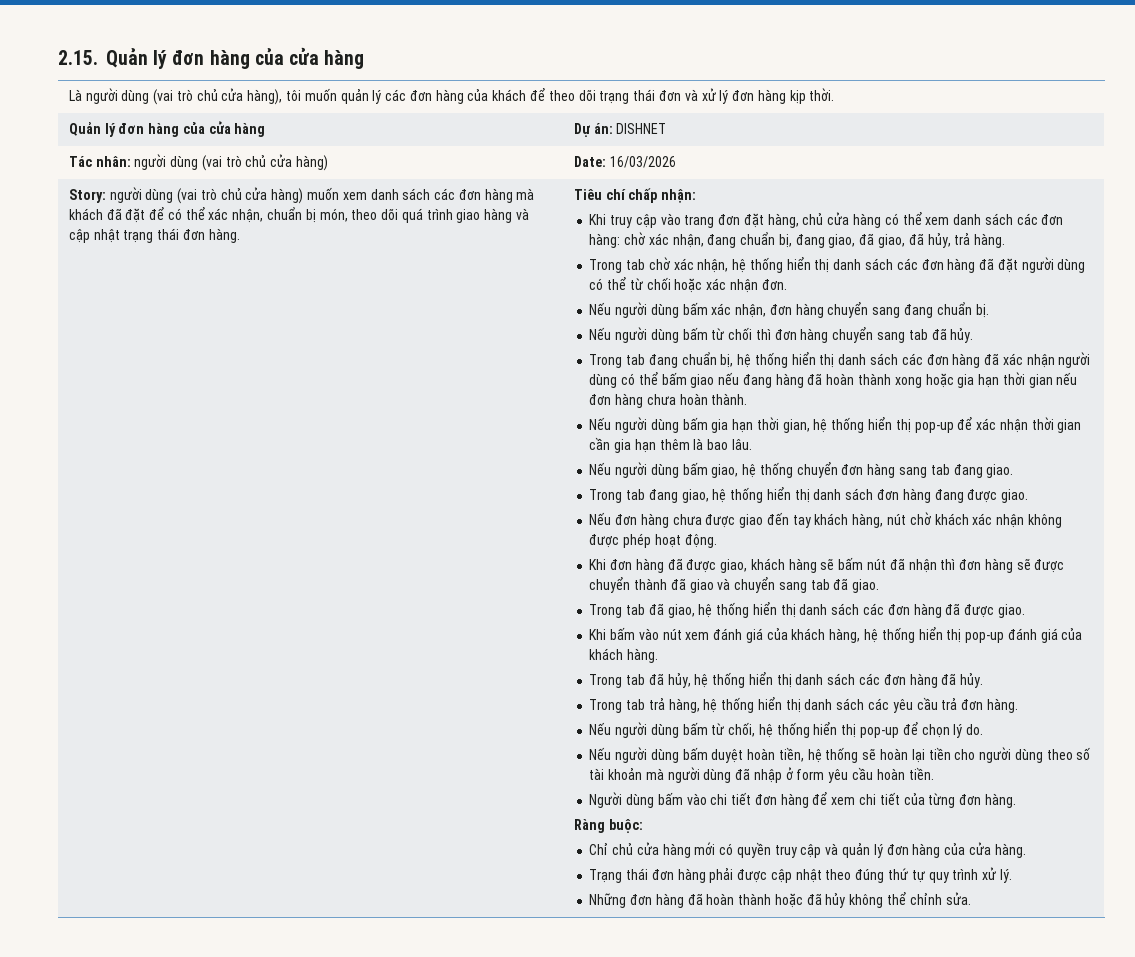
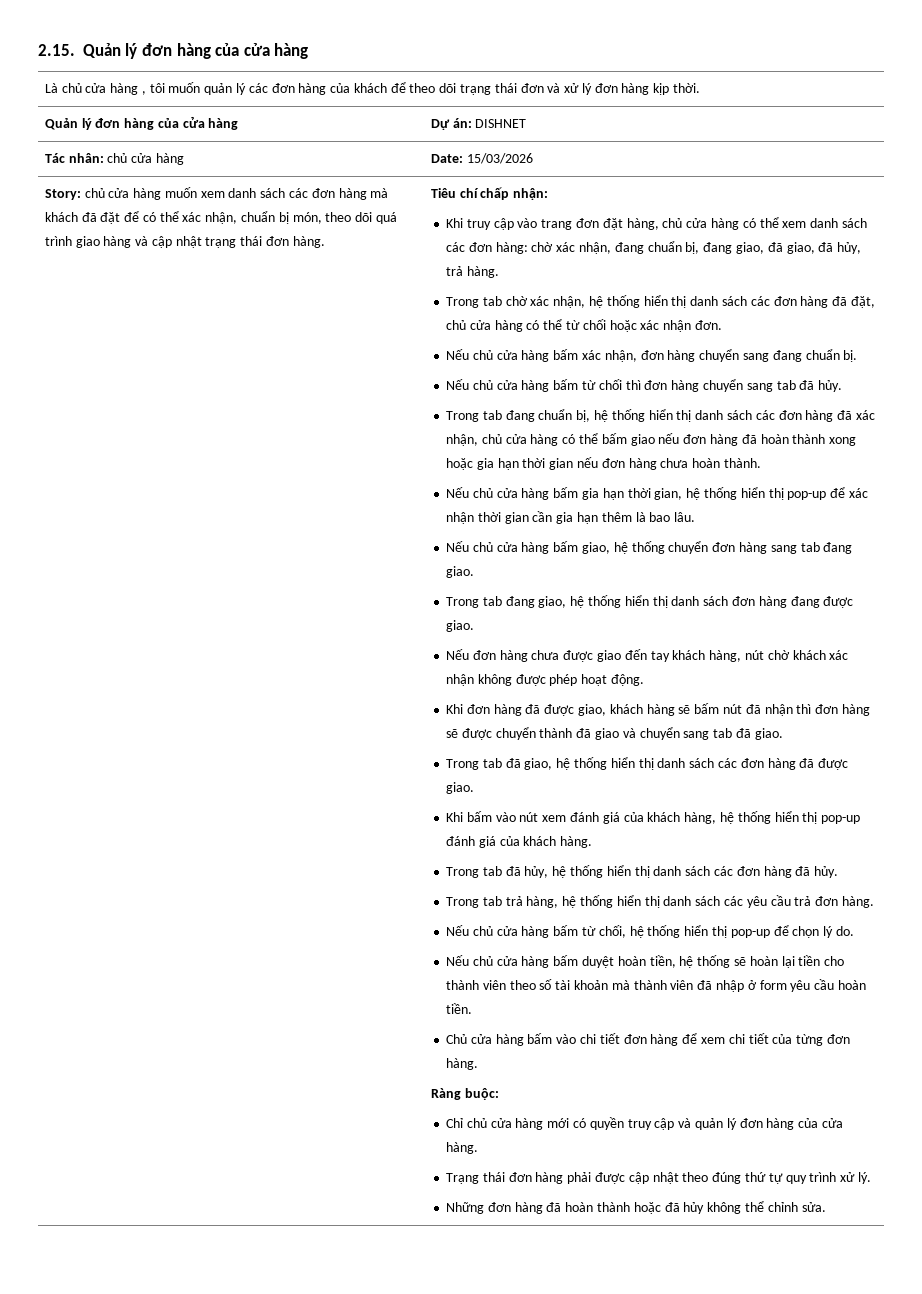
- Là người dùng (vai trò chủ cửa hàng), tôi muốn quản lý các đơn hàng của khách để theo dõi trạng thái đơn và xử lý đơn hàng kịp thời.
+ Là chủ cửa hàng , tôi muốn quản lý các đơn hàng của khách để theo dõi trạng thái đơn và xử lý đơn hàng kịp thời.
- Tác nhân: người dùng (vai trò chủ cửa hàng) | Date: 16/03/2026
+ Tác nhân: chủ cửa hàng | Date: 15/03/2026
- Story: người dùng (vai trò chủ cửa hàng) muốn xem danh sách các đơn hàng mà khách đã đặt để có thể xác nhận, chuẩn bị món, theo dõi quá trình giao hàng và cập nhật trạng thái đơn hàng.
+ Story: chủ cửa hàng muốn xem danh sách các đơn hàng mà khách đã đặt để có thể xác nhận, chuẩn bị món, theo dõi quá trình giao hàng và cập nhật trạng thái đơn hàng.
- Trong tab chờ xác nhận, hệ thống hiển thị danh sách các đơn hàng đã đặt người dùng có thể từ chối hoặc xác nhận đơn.
+ Trong tab chờ xác nhận, hệ thống hiển thị danh sách các đơn hàng đã đặt, chủ cửa hàng có thể từ chối hoặc xác nhận đơn.
- Nếu người dùng bấm xác nhận, đơn hàng chuyển sang đang chuẩn bị.
+ Nếu chủ cửa hàng bấm xác nhận, đơn hàng chuyển sang đang chuẩn bị.
- Nếu người dùng bấm từ chối thì đơn hàng chuyển sang tab đã hủy.
+ Nếu chủ cửa hàng bấm từ chối thì đơn hàng chuyển sang tab đã hủy.
- Trong tab đang chuẩn bị, hệ thống hiển thị danh sách các đơn hàng đã xác nhận người dùng có thể bấm giao nếu đang hàng đã hoàn thành xong hoặc gia hạn thời gian nếu đơn hàng chưa hoàn thành.
+ Trong tab đang chuẩn bị, hệ thống hiển thị danh sách các đơn hàng đã xác nhận, chủ cửa hàng có thể bấm giao nếu đơn hàng đã hoàn thành xong hoặc gia hạn thời gian nếu đơn hàng chưa hoàn thành.
- Nếu người dùng bấm gia hạn thời gian, hệ thống hiển thị pop-up để xác nhận thời gian cần gia hạn thêm là bao lâu.
+ Nếu chủ cửa hàng bấm gia hạn thời gian, hệ thống hiển thị pop-up để xác nhận thời gian cần gia hạn thêm là bao lâu.
- Nếu người dùng bấm giao, hệ thống chuyển đơn hàng sang tab đang giao.
+ Nếu chủ cửa hàng bấm giao, hệ thống chuyển đơn hàng sang tab đang giao.
- Nếu người dùng bấm từ chối, hệ thống hiển thị pop-up để chọn lý do.
+ Nếu chủ cửa hàng bấm từ chối, hệ thống hiển thị pop-up để chọn lý do.
- Nếu người dùng bấm duyệt hoàn tiền, hệ thống sẽ hoàn lại tiền cho người dùng theo số tài khoản mà người dùng đã nhập ở form yêu cầu hoàn tiền.
+ Nếu chủ cửa hàng bấm duyệt hoàn tiền, hệ thống sẽ hoàn lại tiền cho thành viên theo số tài khoản mà thành viên đã nhập ở form yêu cầu hoàn tiền.
- Người dùng bấm vào chi tiết đơn hàng để xem chi tiết của từng đơn hàng.
+ Chủ cửa hàng bấm vào chi tiết đơn hàng để xem chi tiết của từng đơn hàng.

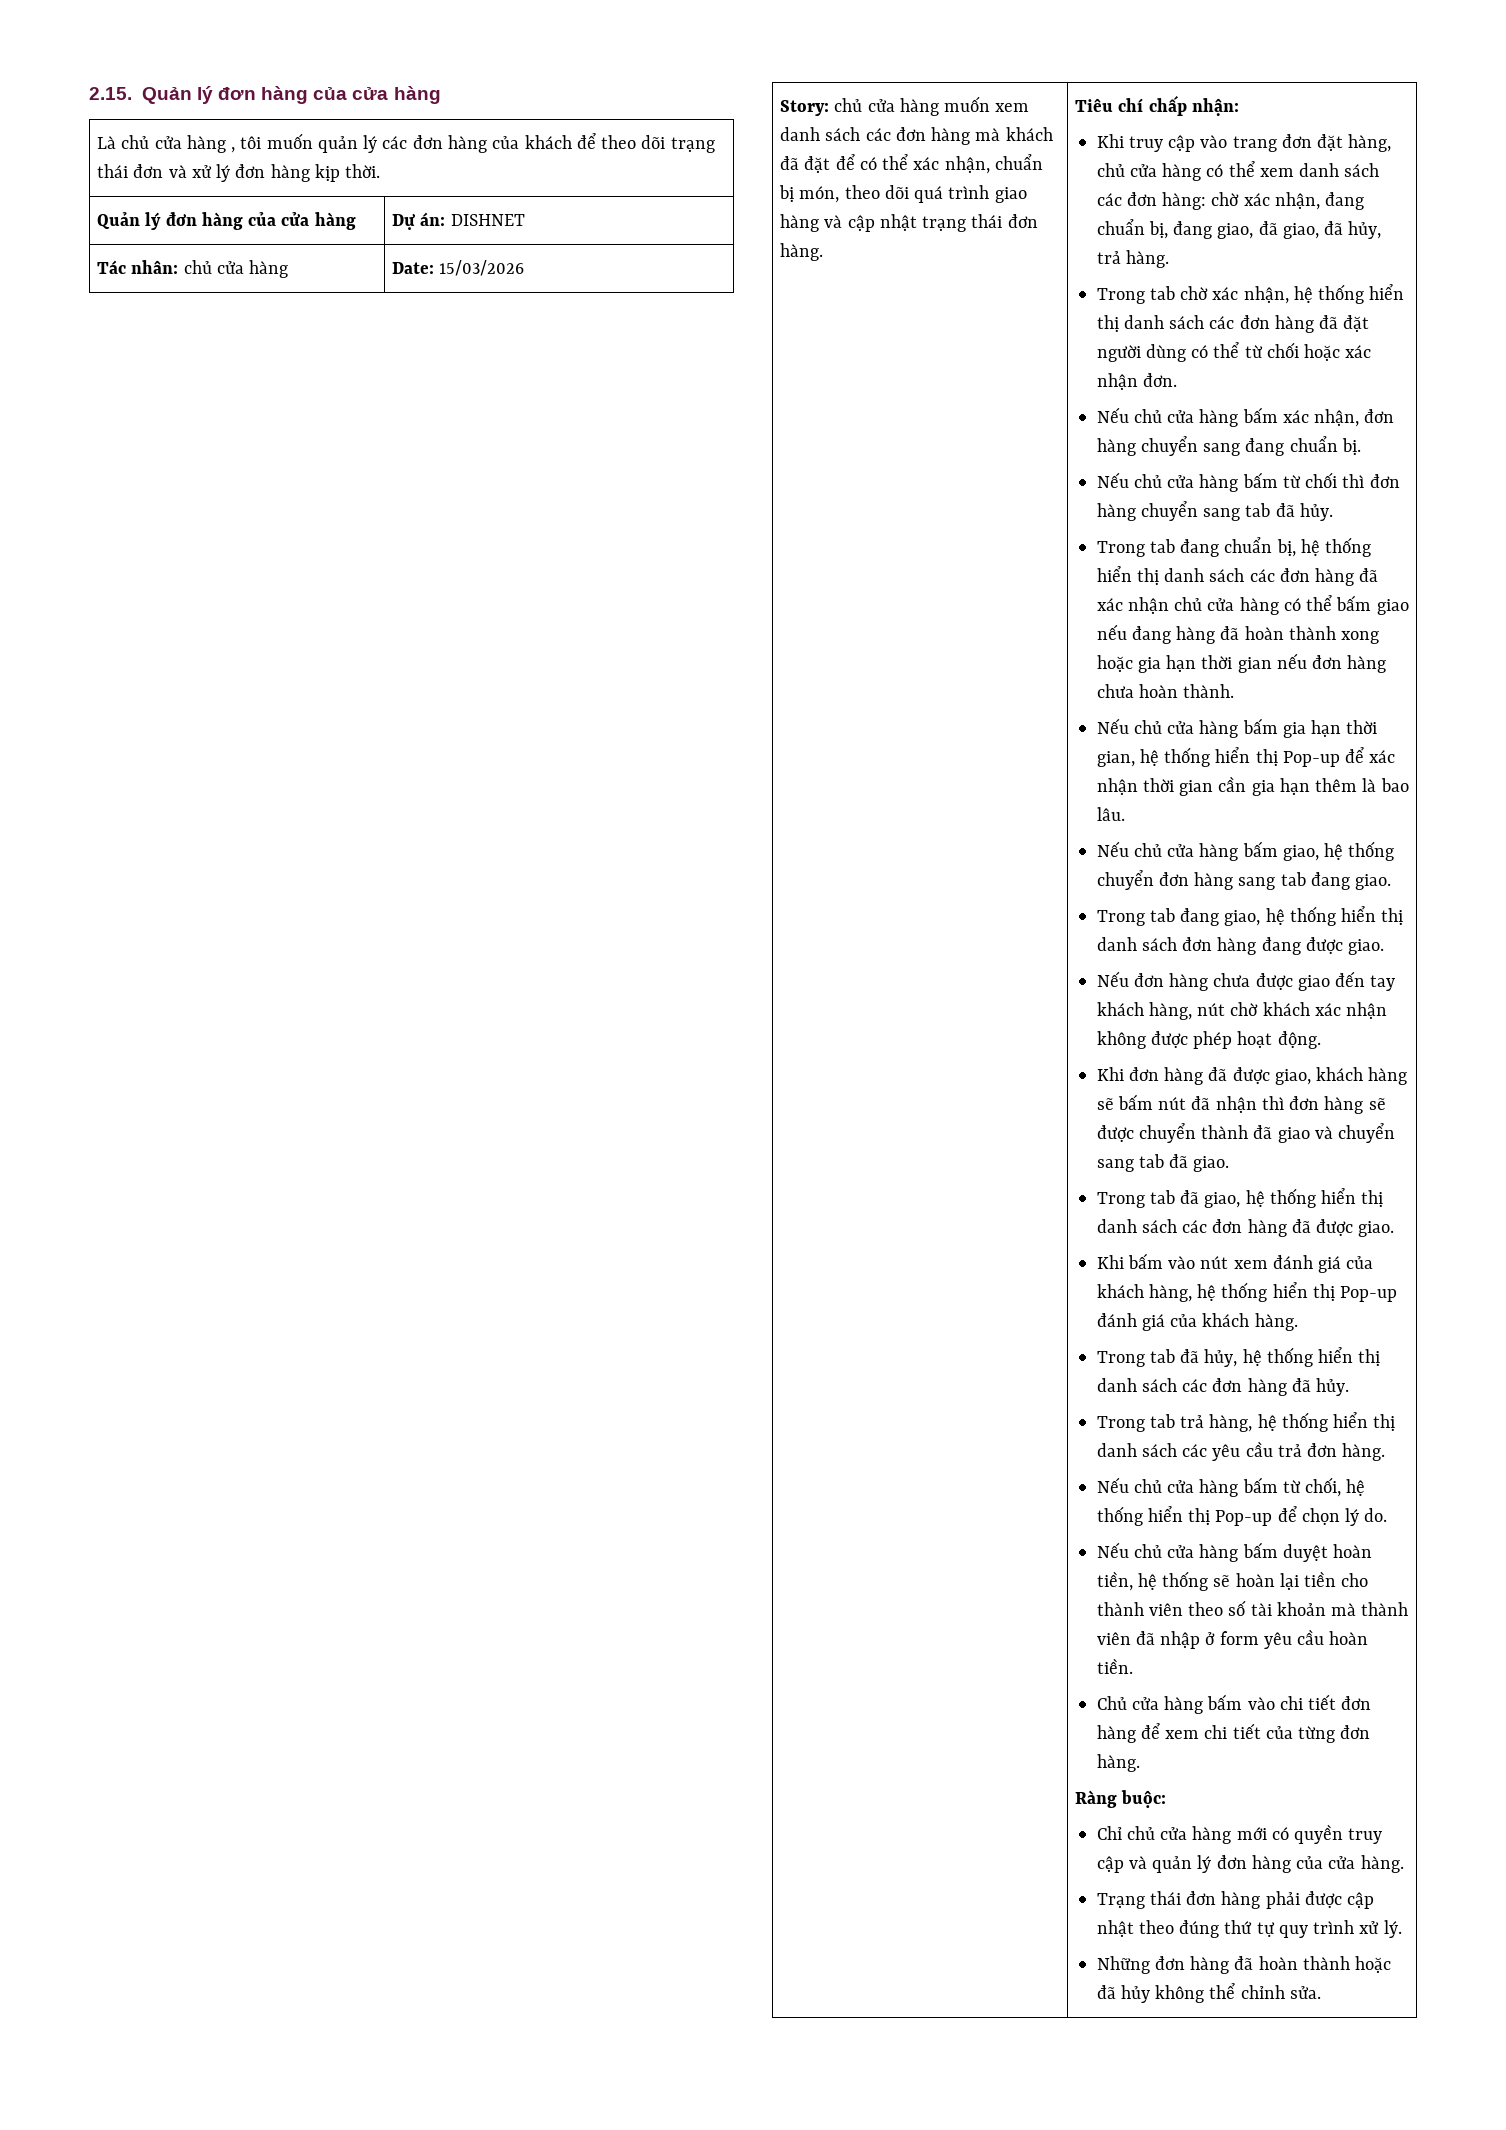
- Trong tab chờ xác nhận, hệ thống hiển thị danh sách các đơn hàng đã đặt, chủ cửa hàng có thể từ chối hoặc xác nhận đơn.
+ Trong tab chờ xác nhận, hệ thống hiển thị danh sách các đơn hàng đã đặt người dùng có thể từ chối hoặc xác nhận đơn.
- Trong tab đang chuẩn bị, hệ thống hiển thị danh sách các đơn hàng đã xác nhận, chủ cửa hàng có thể bấm giao nếu đơn hàng đã hoàn thành xong hoặc gia hạn thời gian nếu đơn hàng chưa hoàn thành.
+ Trong tab đang chuẩn bị, hệ thống hiển thị danh sách các đơn hàng đã xác nhận chủ cửa hàng có thể bấm giao nếu đang hàng đã hoàn thành xong hoặc gia hạn thời gian nếu đơn hàng chưa hoàn thành.
- Nếu chủ cửa hàng bấm gia hạn thời gian, hệ thống hiển thị pop-up để xác nhận thời gian cần gia hạn thêm là bao lâu.
+ Nếu chủ cửa hàng bấm gia hạn thời gian, hệ thống hiển thị Pop-up để xác nhận thời gian cần gia hạn thêm là bao lâu.
- Khi bấm vào nút xem đánh giá của khách hàng, hệ thống hiển thị pop-up đánh giá của khách hàng.
+ Khi bấm vào nút xem đánh giá của khách hàng, hệ thống hiển thị Pop-up đánh giá của khách hàng.
- Nếu chủ cửa hàng bấm từ chối, hệ thống hiển thị pop-up để chọn lý do.
+ Nếu chủ cửa hàng bấm từ chối, hệ thống hiển thị Pop-up để chọn lý do.

